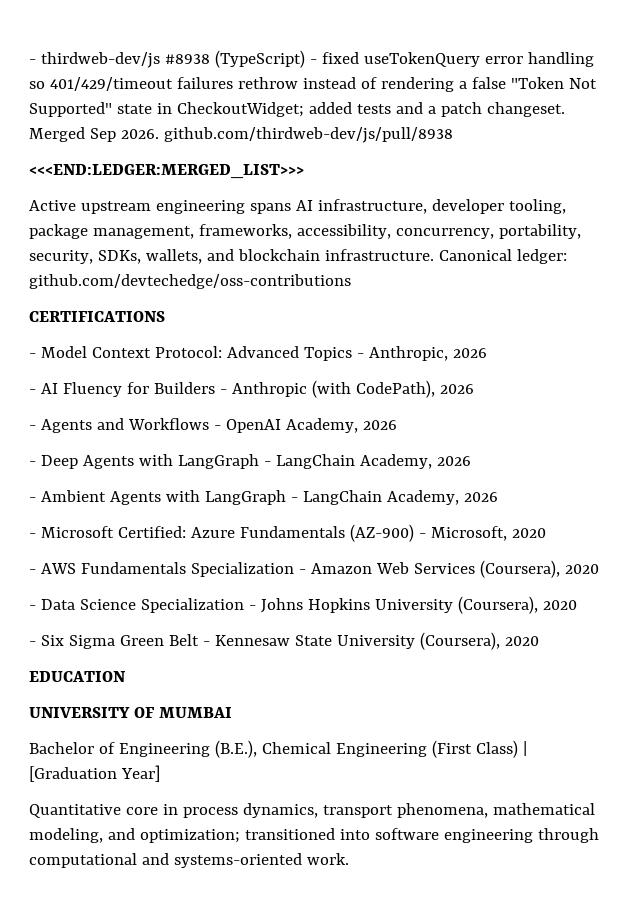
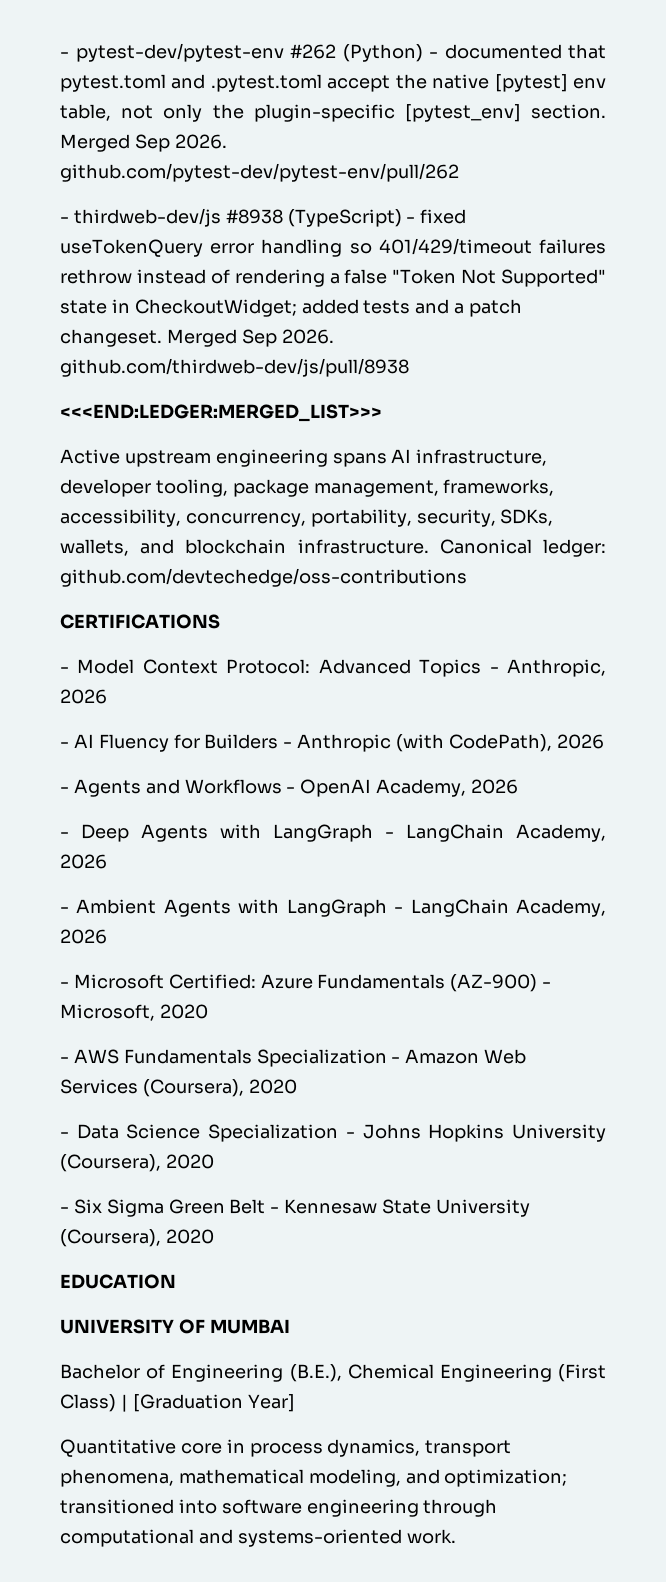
+ - pytest-dev/pytest-env #262 (Python) - documented that pytest.toml and .pytest.toml accept the native [pytest] env table, not only the plugin-specific [pytest_env] section. Merged Sep 2026. github.com/pytest-dev/pytest-env/pull/262

